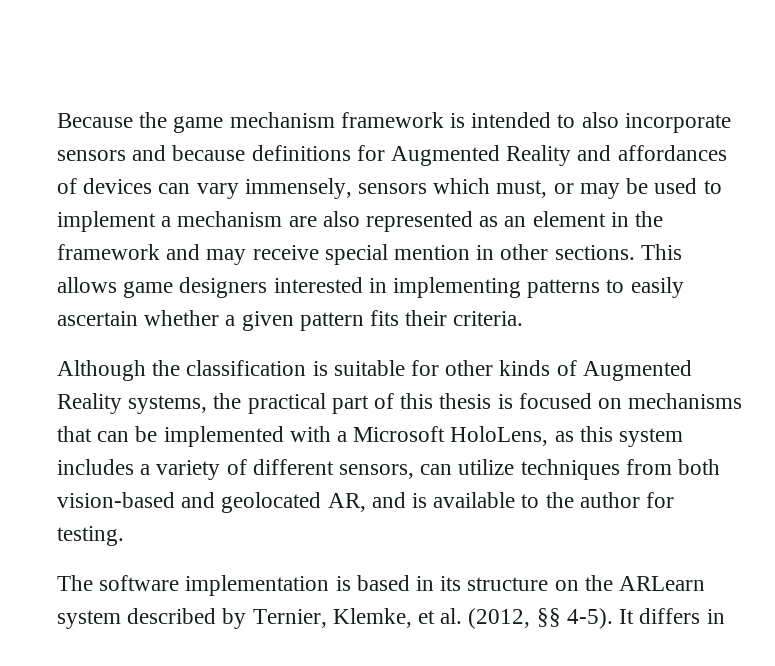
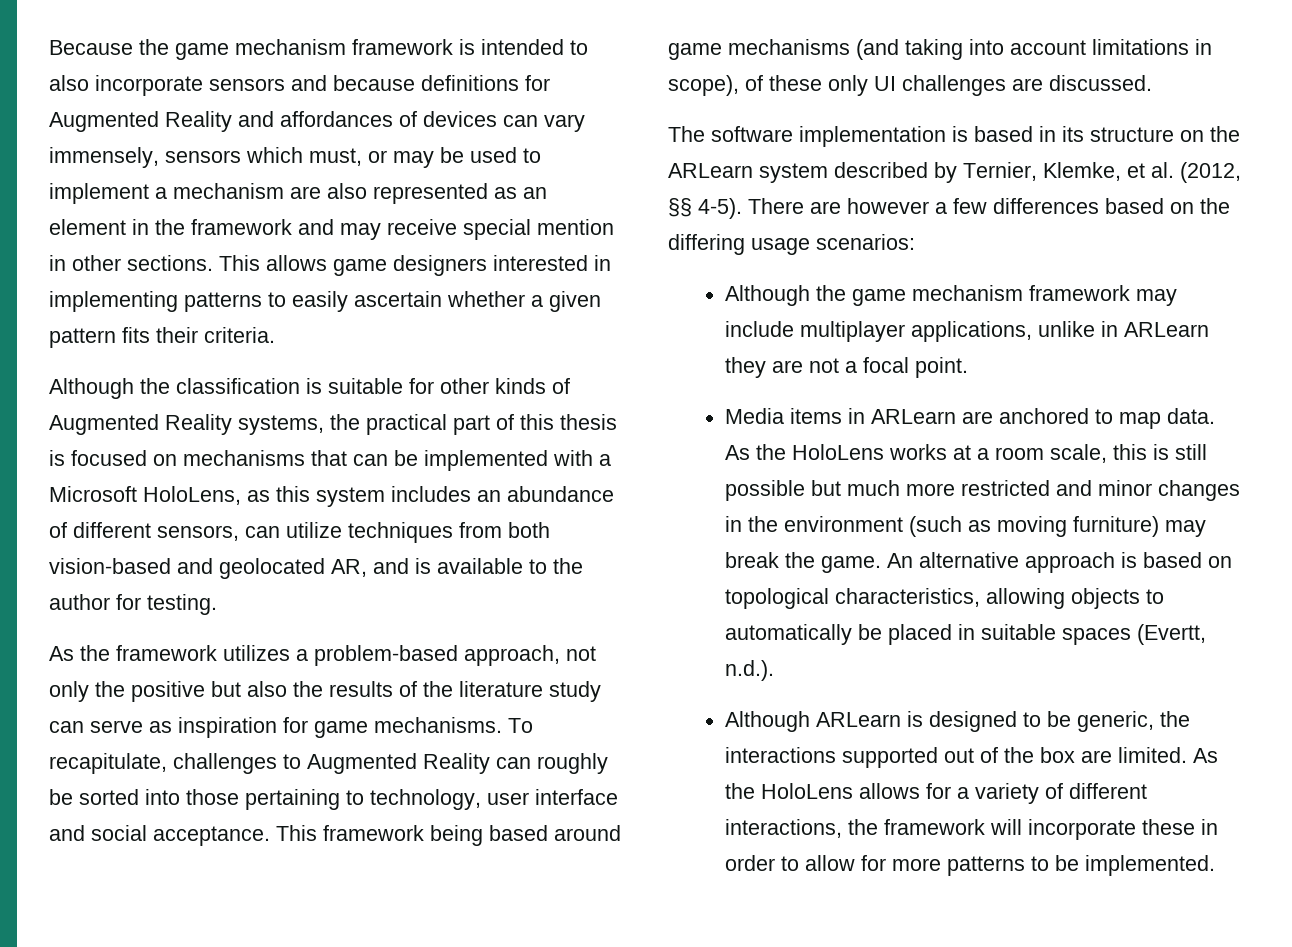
- Although the classification is suitable for other kinds of Augmented Reality systems, the practical part of this thesis is focused on mechanisms that can be implemented with a Microsoft HoloLens, as this system includes a variety of different sensors, can utilize techniques from both vision-based and geolocated AR, and is available to the author for testing.
+ Although the classification is suitable for other kinds of Augmented Reality systems, the practical part of this thesis is focused on mechanisms that can be implemented with a Microsoft HoloLens, as this system includes an abundance of different sensors, can utilize techniques from both vision-based and geolocated AR, and is available to the author for testing.
+ As the framework utilizes a problem-based approach, not only the positive but also the results of the literature study can serve as inspiration for game mechanisms. To recapitulate, challenges to Augmented Reality can roughly be sorted into those pertaining to technology, user interface and social acceptance. This framework being based around game mechanisms (and taking into account limitations in scope), of these only UI challenges are discussed.
- It differs in
+ There are however a few differences based on the differing usage scenarios:
+ Although the game mechanism framework may include multiplayer applications, unlike in ARLearn they are not a focal point.
+ Media items in ARLearn are anchored to map data. As the HoloLens works at a room scale, this is still possible but much more restricted and minor changes in the environment (such as moving furniture) may break the game. An alternative approach is based on topological characteristics, allowing objects to automatically be placed in suitable spaces (Evertt, n.d.).
+ Although ARLearn is designed to be generic, the interactions supported out of the box are limited. As the HoloLens allows for a variety of different interactions, the framework will incorporate these in order to allow for more patterns to be implemented.

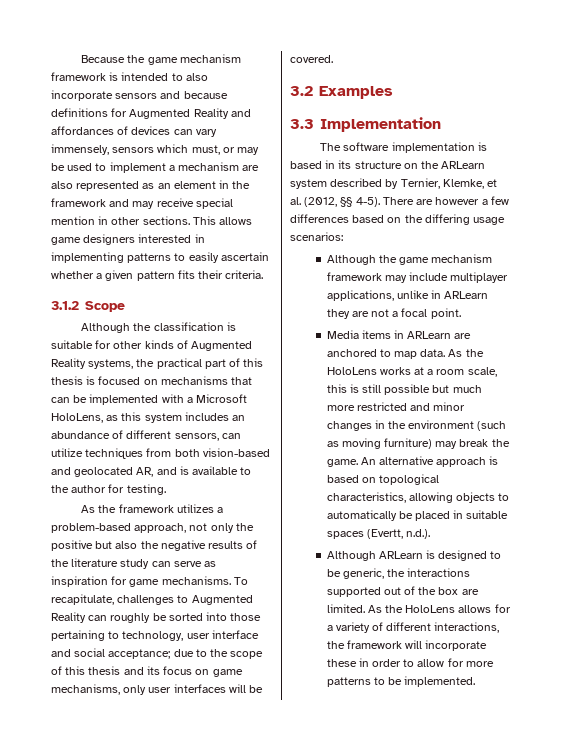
+ 3.1.2 Scope
- As the framework utilizes a problem-based approach, not only the positive but also the results of the literature study can serve as inspiration for game mechanisms.
+ As the framework utilizes a problem-based approach, not only the positive but also the negative results of the literature study can serve as inspiration for game mechanisms.
- To recapitulate, challenges to Augmented Reality can roughly be sorted into those pertaining to technology, user interface and social acceptance. This framework being based around game mechanisms (and taking into account limitations in scope), of these only UI challenges are discussed.
+ To recapitulate, challenges to Augmented Reality can roughly be sorted into those pertaining to technology, user interface and social acceptance; due to the scope of this thesis and its focus on game mechanisms, only user interfaces will be covered.
+ 3.2 Examples
+ 3.3 Implementation

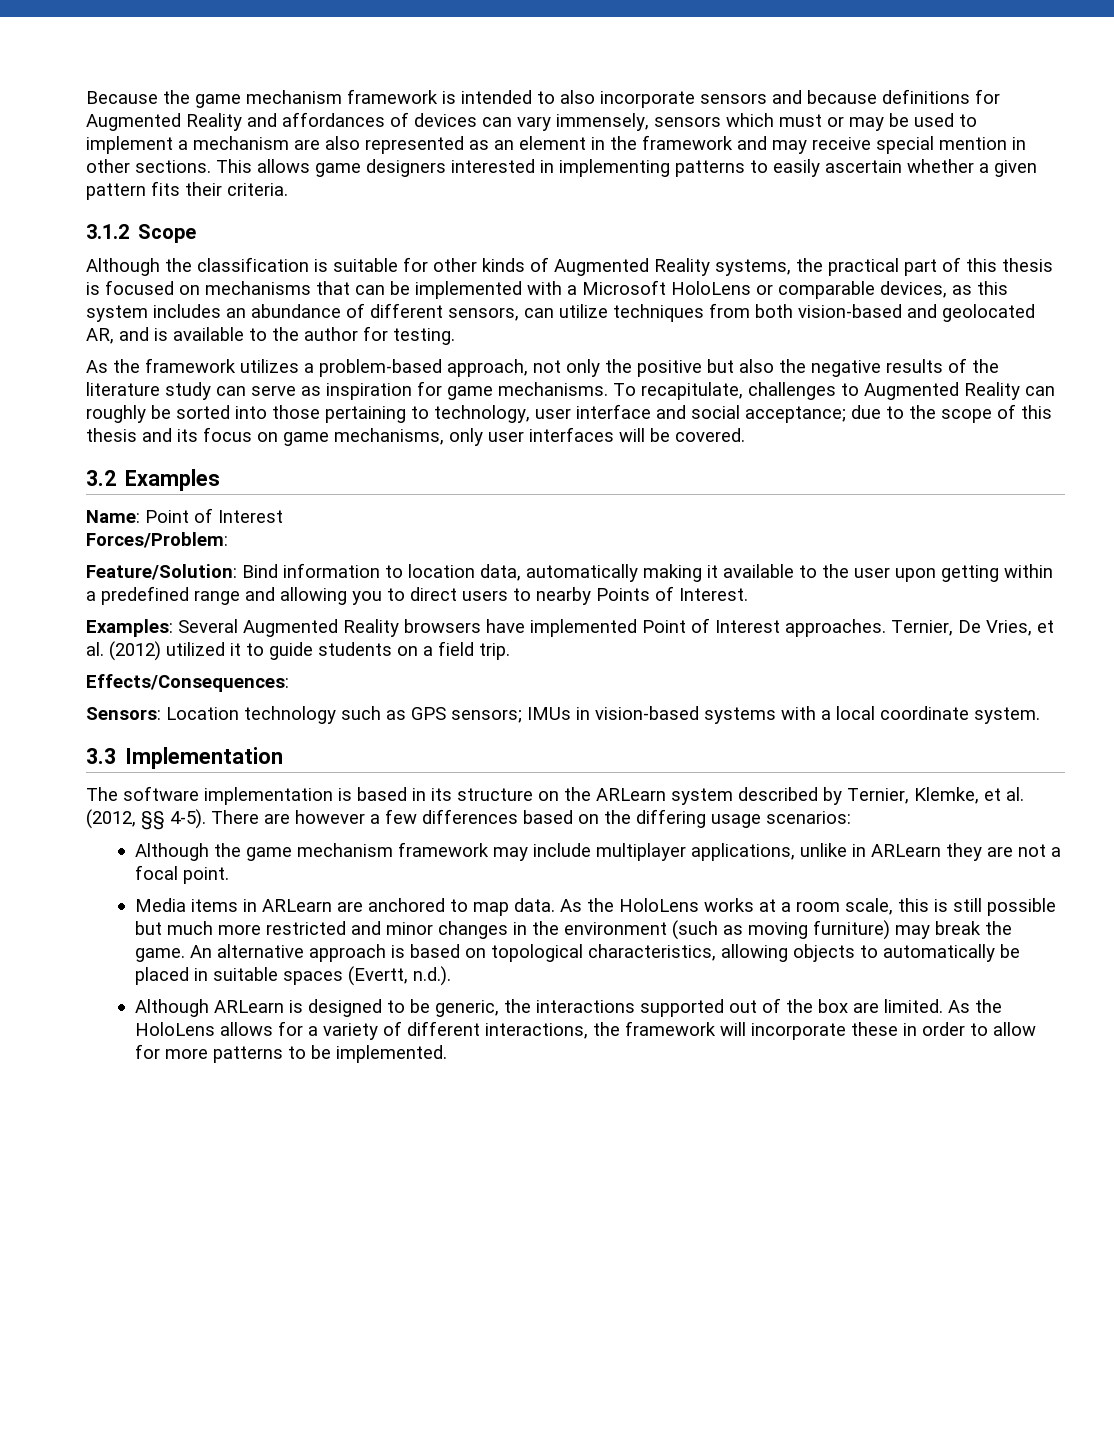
- Because the game mechanism framework is intended to also incorporate sensors and because definitions for Augmented Reality and affordances of devices can vary immensely, sensors which must, or may be used to implement a mechanism are also represented as an element in the framework and may receive special mention in other sections.
+ Because the game mechanism framework is intended to also incorporate sensors and because definitions for Augmented Reality and affordances of devices can vary immensely, sensors which must or may be used to implement a mechanism are also represented as an element in the framework and may receive special mention in other sections.
- Although the classification is suitable for other kinds of Augmented Reality systems, the practical part of this thesis is focused on mechanisms that can be implemented with a Microsoft HoloLens, as this system includes an abundance of different sensors, can utilize techniques from both vision-based and geolocated AR, and is available to the author for testing.
+ Although the classification is suitable for other kinds of Augmented Reality systems, the practical part of this thesis is focused on mechanisms that can be implemented with a Microsoft HoloLens or comparable devices, as this system includes an abundance of different sensors, can utilize techniques from both vision-based and geolocated AR, and is available to the author for testing.
+ Name: Point of Interest
+ Forces/Problem:
+ Feature/Solution: Bind information to location data, automatically making it available to the user upon getting within a predefined range and allowing you to direct users to nearby Points of Interest.
+ Examples: Several Augmented Reality browsers have implemented Point of Interest approaches. Ternier, De Vries, et al. (2012) utilized it to guide students on a field trip.
+ Effects/Consequences:
+ Sensors: Location technology such as GPS sensors; IMUs in vision-based systems with a local coordinate system.

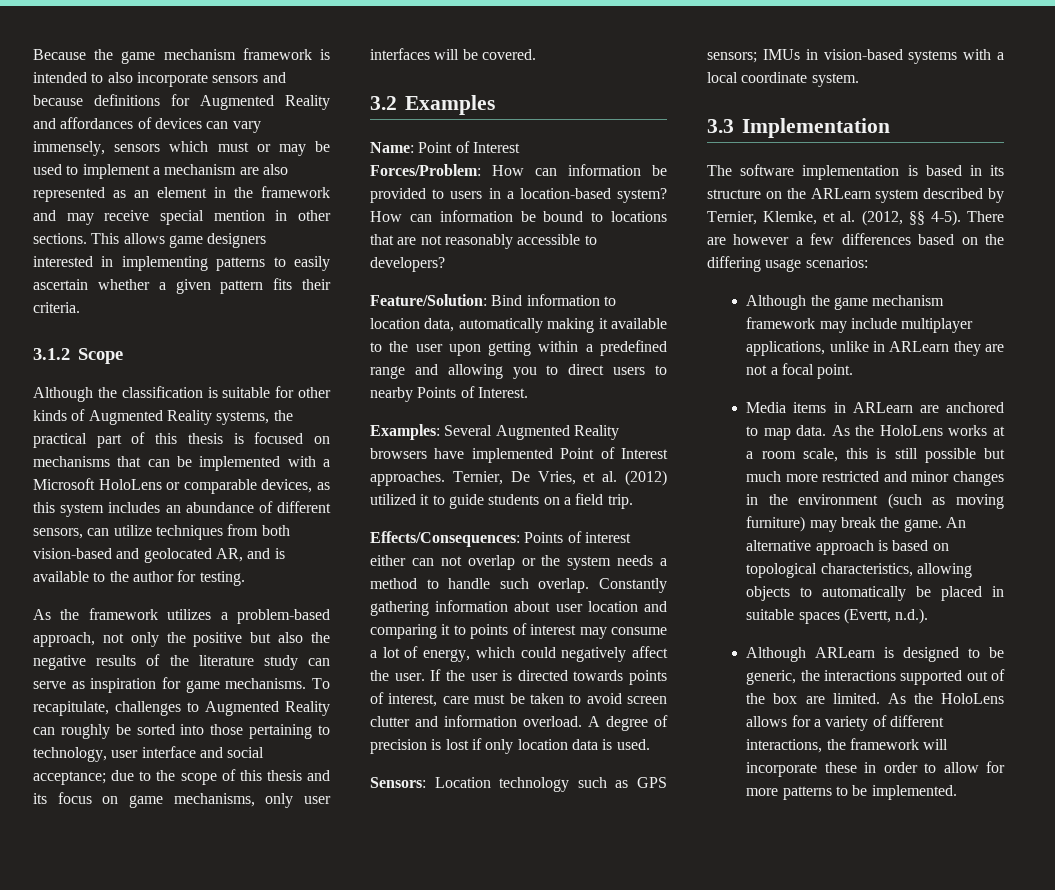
- Forces/Problem:
+ Forces/Problem: How can information be provided to users in a location-based system? How can information be bound to locations that are not reasonably accessible to developers?
- Effects/Consequences:
+ Effects/Consequences: Points of interest either can not overlap or the system needs a method to handle such overlap. Constantly gathering information about user location and comparing it to points of interest may consume a lot of energy, which could negatively affect the user. If the user is directed towards points of interest, care must be taken to avoid screen clutter and information overload. A degree of precision is lost if only location data is used.

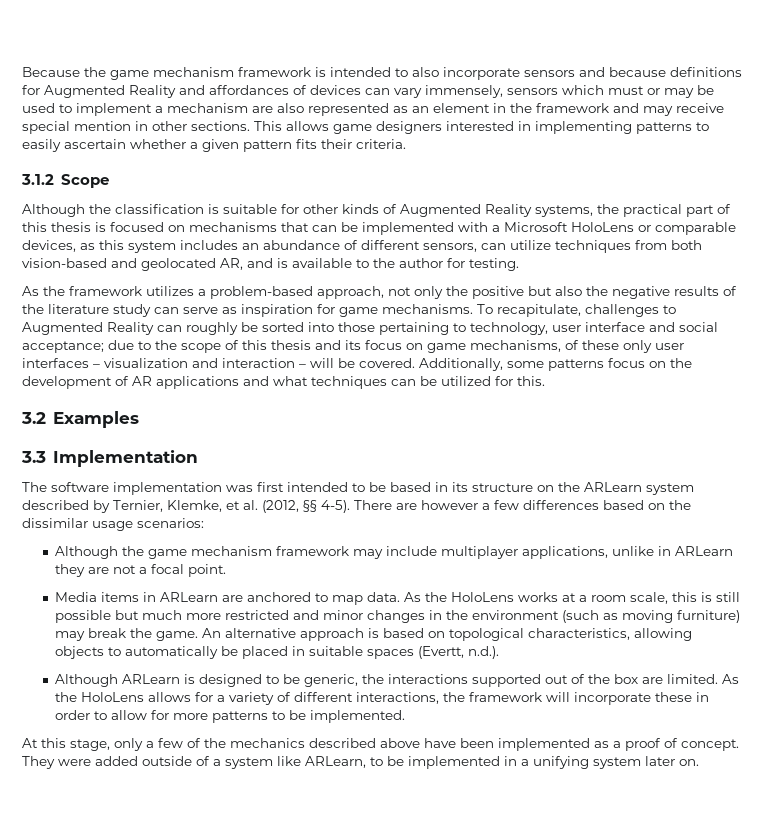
- To recapitulate, challenges to Augmented Reality can roughly be sorted into those pertaining to technology, user interface and social acceptance; due to the scope of this thesis and its focus on game mechanisms, only user interfaces will be covered.
+ To recapitulate, challenges to Augmented Reality can roughly be sorted into those pertaining to technology, user interface and social acceptance; due to the scope of this thesis and its focus on game mechanisms, of these only user interfaces – visualization and interaction – will be covered. Additionally, some patterns focus on the development of AR applications and what techniques can be utilized for this.
  3.2 Examples
- Name: Point of Interest
- Forces/Problem: How can information be provided to users in a location-based system? How can information be bound to locations that are not reasonably accessible to developers?
- Feature/Solution: Bind information to location data, automatically making it available to the user upon getting within a predefined range and allowing you to direct users to nearby Points of Interest.
- Examples: Several Augmented Reality browsers have implemented Point of Interest approaches. Ternier, De Vries, et al. (2012) utilized it to guide students on a field trip.
- Effects/Consequences: Points of interest either can not overlap or the system needs a method to handle such overlap. Constantly gathering information about user location and comparing it to points of interest may consume a lot of energy, which could negatively affect the user. If the user is directed towards points of interest, care must be taken to avoid screen clutter and information overload. A degree of precision is lost if only location data is used.
- Sensors: Location technology such as GPS sensors; IMUs in vision-based systems with a local coordinate system.
- The software implementation is based in its structure on the ARLearn system described by Ternier, Klemke, et al. (2012, §§ 4-5).
+ The software implementation was first intended to be based in its structure on the ARLearn system described by Ternier, Klemke, et al. (2012, §§ 4-5).
- There are however a few differences based on the differing usage scenarios:
+ There are however a few differences based on the dissimilar usage scenarios:
+ At this stage, only a few of the mechanics described above have been implemented as a proof of concept. They were added outside of a system like ARLearn, to be implemented in a unifying system later on.

